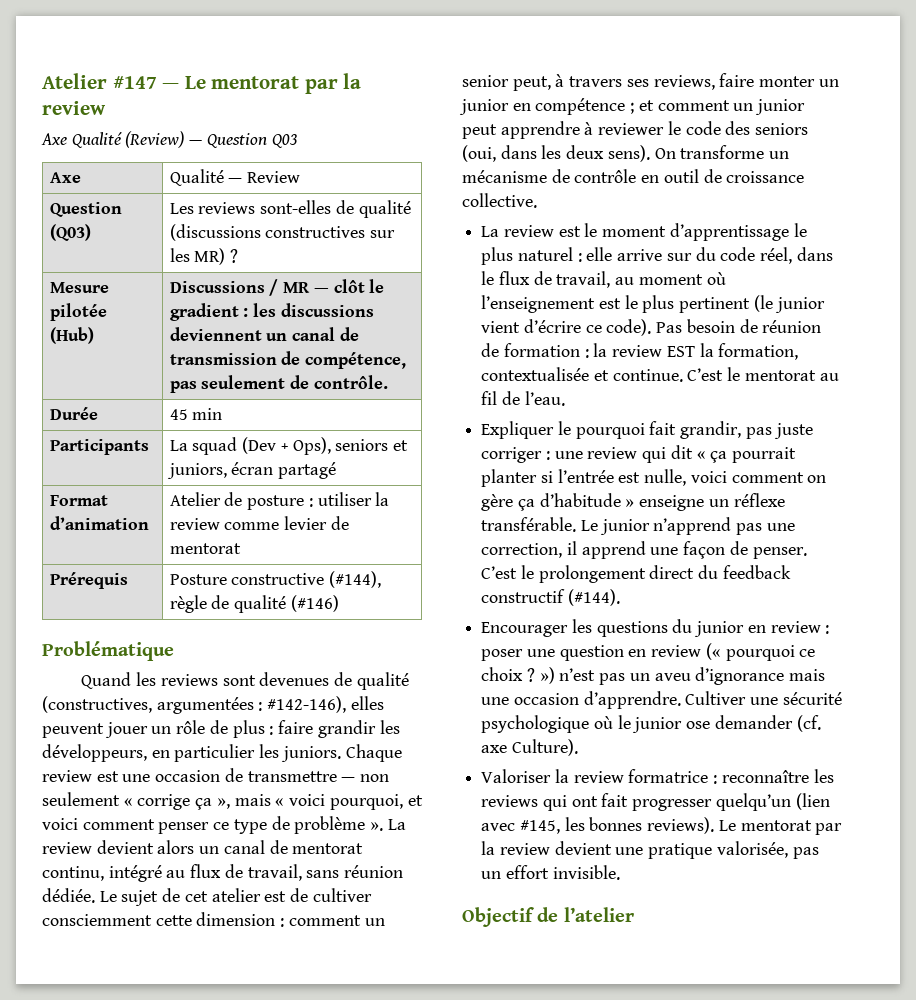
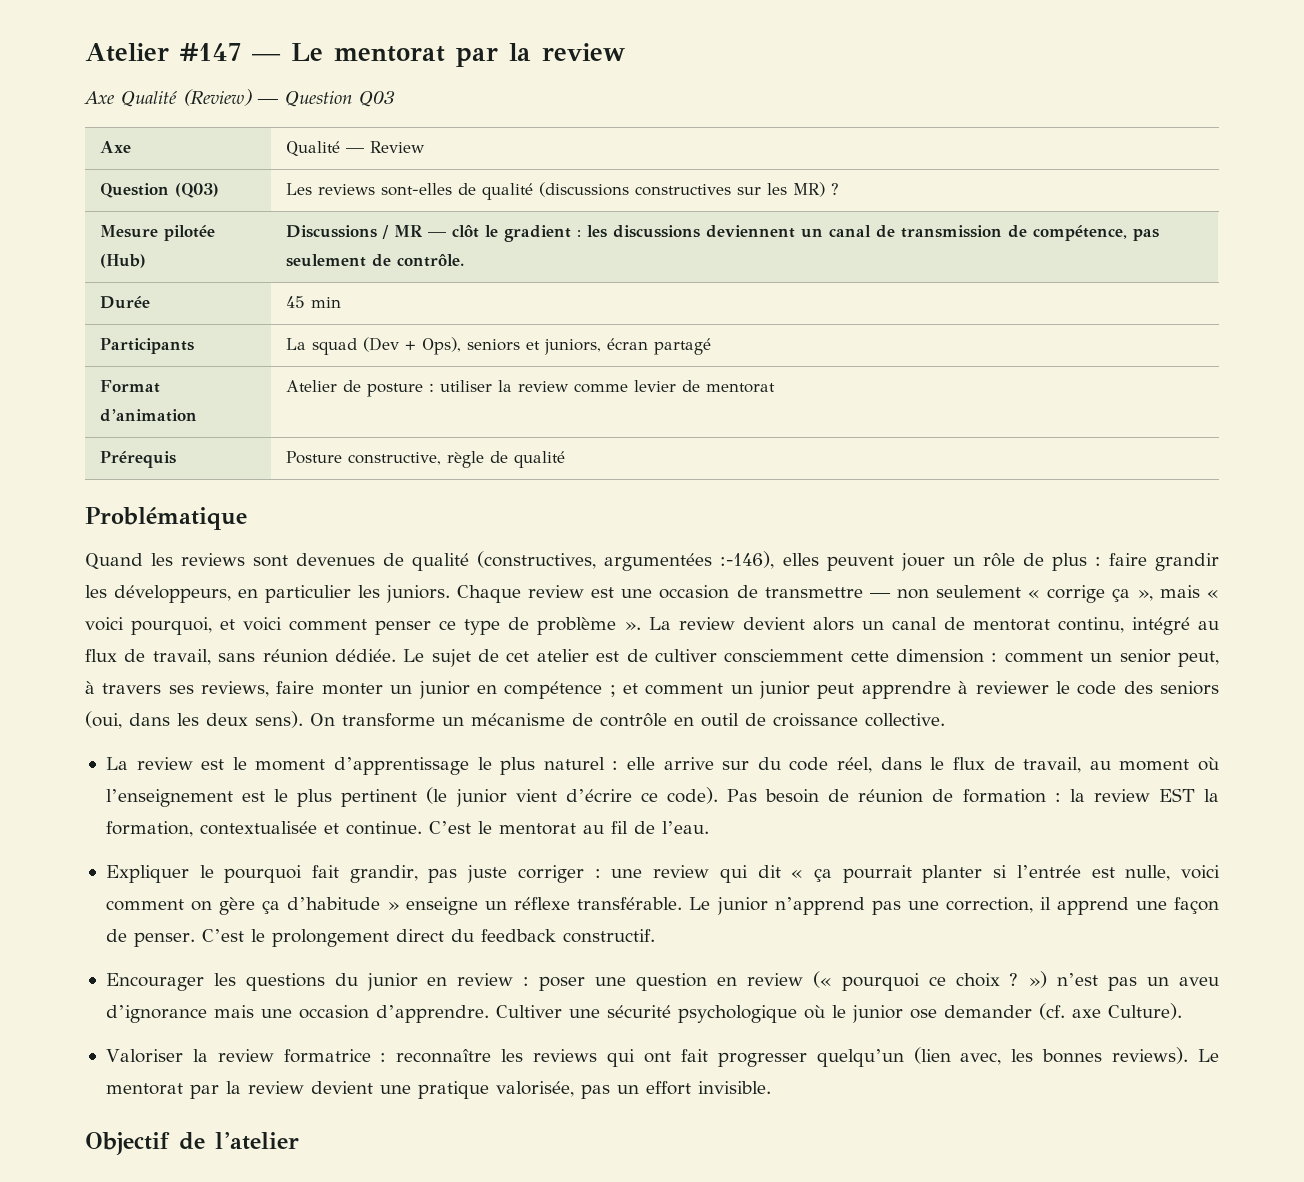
- Prérequis | Posture constructive (#144), règle de qualité (#146)
+ Prérequis | Posture constructive, règle de qualité
- Quand les reviews sont devenues de qualité (constructives, argumentées : #142-146), elles peuvent jouer un rôle de plus : faire grandir les développeurs, en particulier les juniors.
+ Quand les reviews sont devenues de qualité (constructives, argumentées :-146), elles peuvent jouer un rôle de plus : faire grandir les développeurs, en particulier les juniors.
- C’est le prolongement direct du feedback constructif (#144).
+ C’est le prolongement direct du feedback constructif.
- Valoriser la review formatrice : reconnaître les reviews qui ont fait progresser quelqu’un (lien avec #145, les bonnes reviews).
+ Valoriser la review formatrice : reconnaître les reviews qui ont fait progresser quelqu’un (lien avec, les bonnes reviews).

